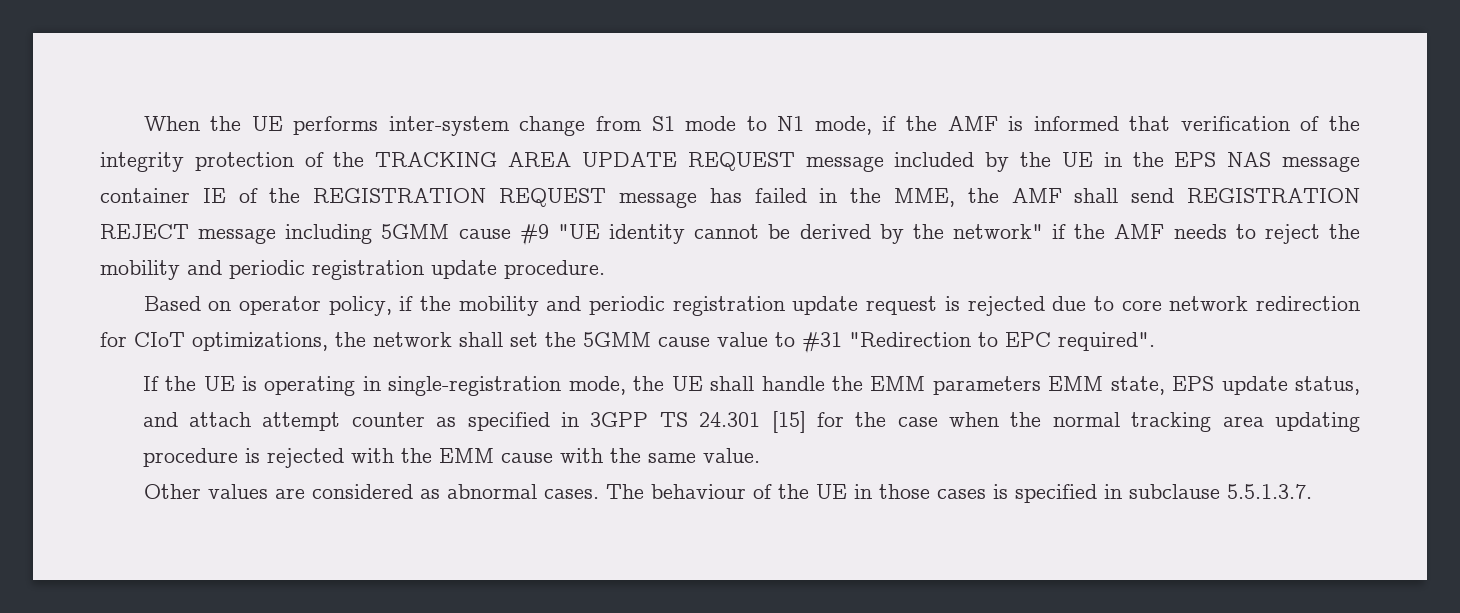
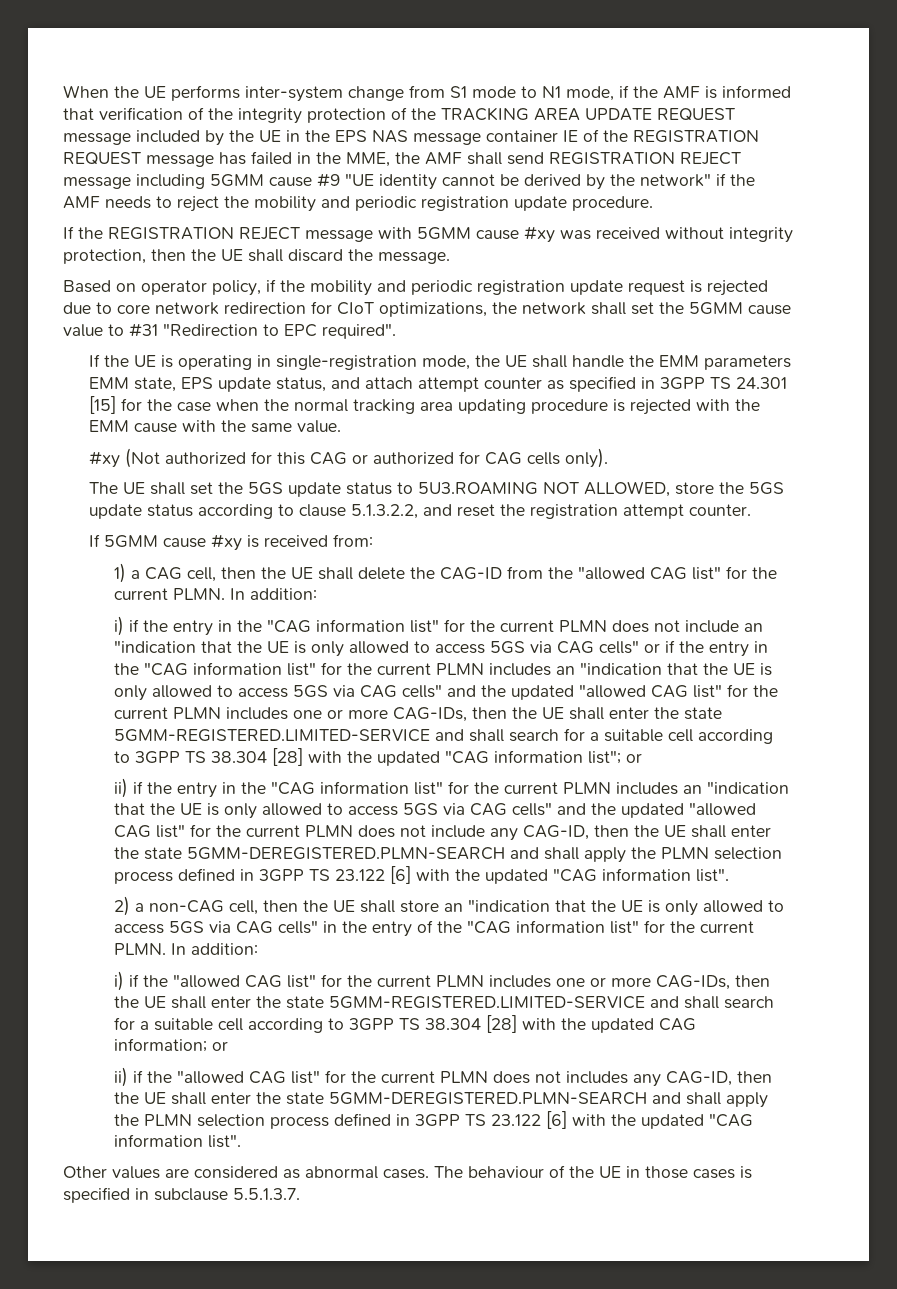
+ If the REGISTRATION REJECT message with 5GMM cause #xy was received without integrity protection, then the UE shall discard the message.
+ #xy (Not authorized for this CAG or authorized for CAG cells only).
+ The UE shall set the 5GS update status to 5U3.ROAMING NOT ALLOWED, store the 5GS update status according to clause 5.1.3.2.2, and reset the registration attempt counter.
+ If 5GMM cause #xy is received from:
+ 1) a CAG cell, then the UE shall delete the CAG-ID from the "allowed CAG list" for the current PLMN. In addition:
+ i) if the entry in the "CAG information list" for the current PLMN does not include an "indication that the UE is only allowed to access 5GS via CAG cells" or if the entry in the "CAG information list" for the current PLMN includes an "indication that the UE is only allowed to access 5GS via CAG cells" and the updated "allowed CAG list" for the current PLMN includes one or more CAG-IDs, then the UE shall enter the state 5GMM-REGISTERED.LIMITED-SERVICE and shall search for a suitable cell according to 3GPP TS 38.304 [28] with the updated "CAG information list"; or
+ ii) if the entry in the "CAG information list" for the current PLMN includes an "indication that the UE is only allowed to access 5GS via CAG cells" and the updated "allowed CAG list" for the current PLMN does not include any CAG-ID, then the UE shall enter the state 5GMM-DEREGISTERED.PLMN-SEARCH and shall apply the PLMN selection process defined in 3GPP TS 23.122 [6] with the updated "CAG information list".
+ 2) a non-CAG cell, then the UE shall store an "indication that the UE is only allowed to access 5GS via CAG cells" in the entry of the "CAG information list" for the current PLMN. In addition:
+ i) if the "allowed CAG list" for the current PLMN includes one or more CAG-IDs, then the UE shall enter the state 5GMM-REGISTERED.LIMITED-SERVICE and shall search for a suitable cell according to 3GPP TS 38.304 [28] with the updated CAG information; or
+ ii) if the "allowed CAG list" for the current PLMN does not includes any CAG-ID, then the UE shall enter the state 5GMM-DEREGISTERED.PLMN-SEARCH and shall apply the PLMN selection process defined in 3GPP TS 23.122 [6] with the updated "CAG information list".

